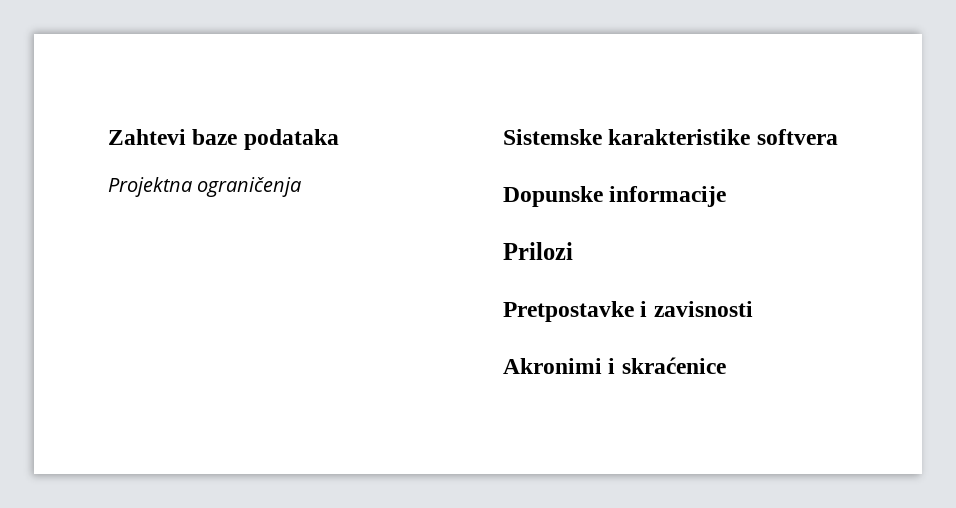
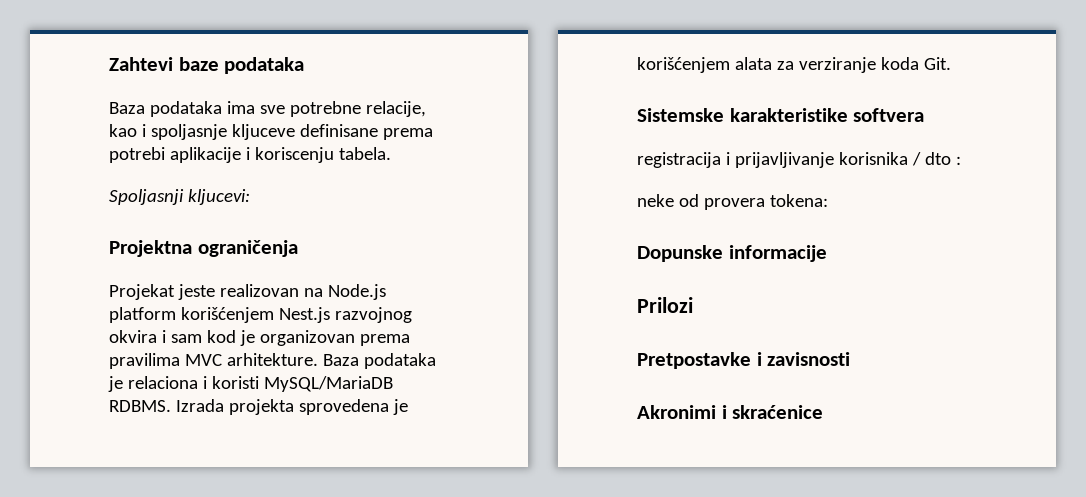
+ Baza podataka ima sve potrebne relacije, kao i spoljasnje kljuceve definisane prema potrebi aplikacije i koriscenju tabela.
+ Spoljasnji kljucevi:
  Projektna ograničenja
+ Projekat jeste realizovan na Node.js platform korišćenjem Nest.js razvojnog okvira i sam kod je organizovan prema pravilima MVC arhitekture. Baza podataka je relaciona i koristi MySQL/MariaDB RDBMS. Izrada projekta sprovedena je korišćenjem alata za verziranje koda Git.
  Sistemske karakteristike softvera
+ registracija i prijavljivanje korisnika / dto :
+ neke od provera tokena:

